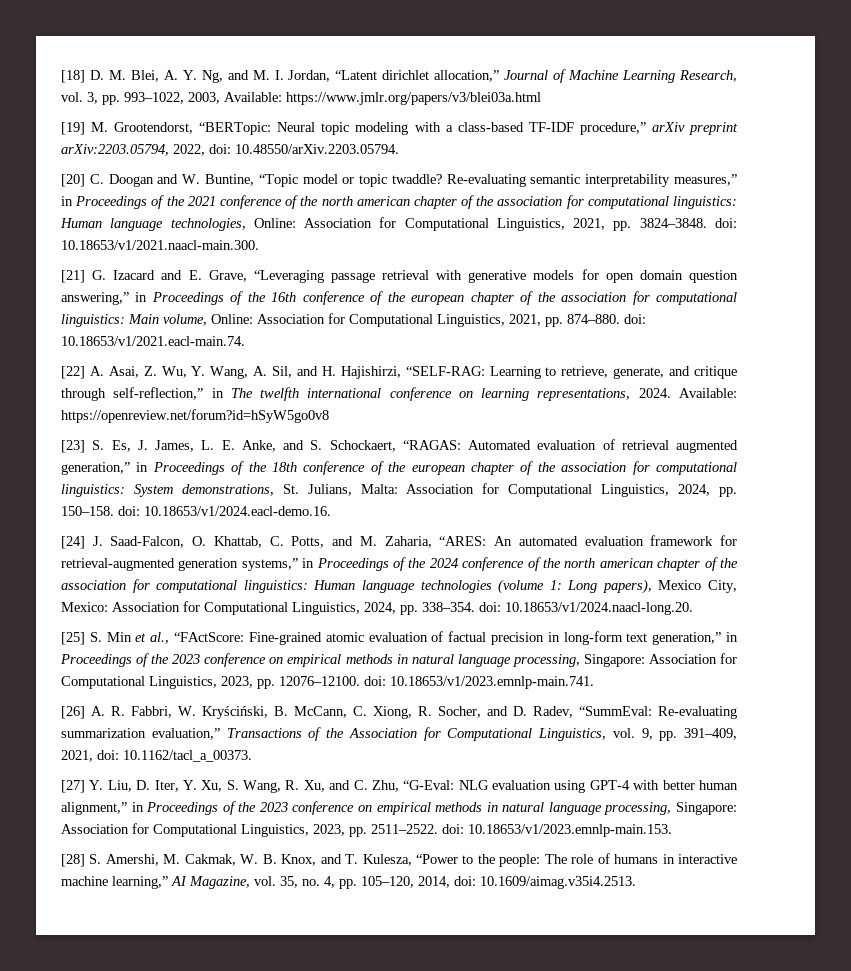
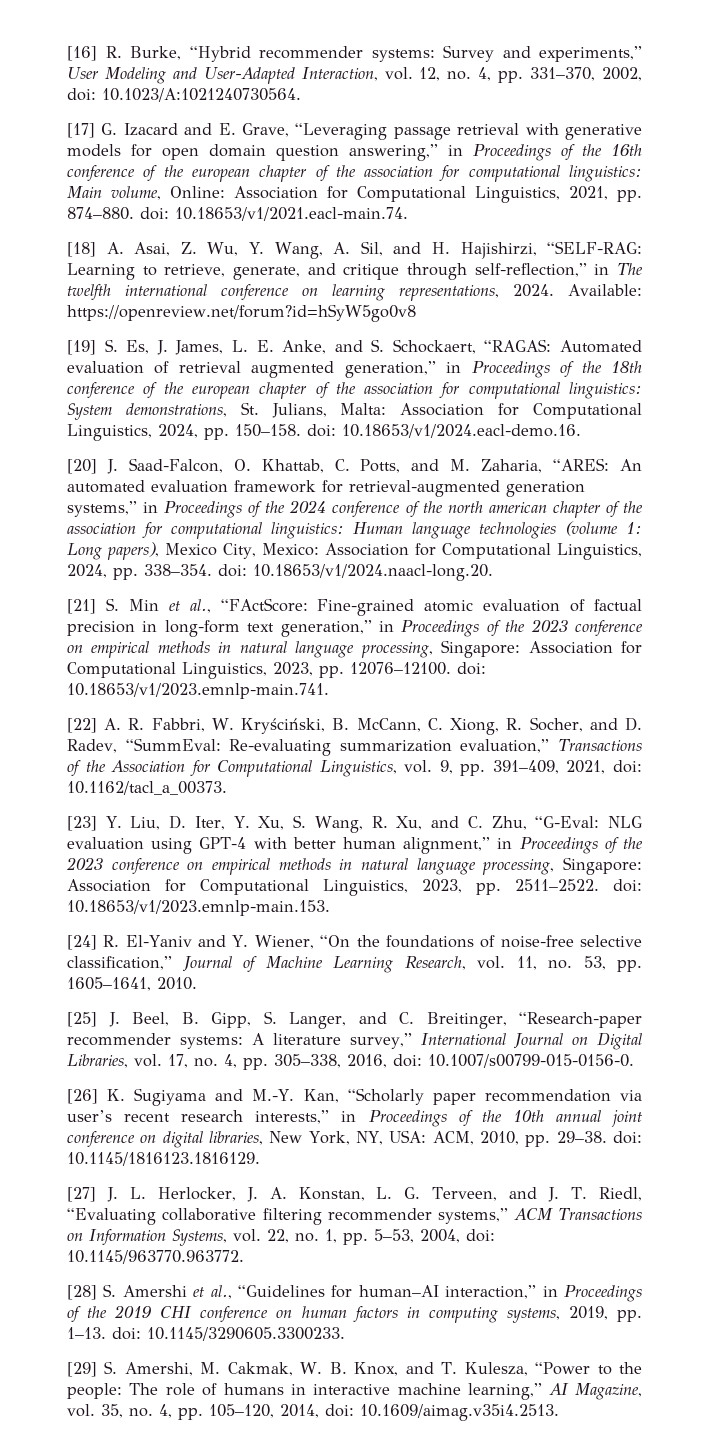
- [18] D. M. Blei, A. Y. Ng, and M. I. Jordan, “Latent dirichlet allocation,” Journal of Machine Learning Research, vol. 3, pp. 993–1022, 2003, Available: https://www.jmlr.org/papers/v3/blei03a.html
- [19] M. Grootendorst, “BERTopic: Neural topic modeling with a class-based TF-IDF procedure,” arXiv preprint arXiv:2203.05794, 2022, doi: 10.48550/arXiv.2203.05794.
- [20] C. Doogan and W. Buntine, “Topic model or topic twaddle? Re-evaluating semantic interpretability measures,” in Proceedings of the 2021 conference of the north american chapter of the association for computational linguistics: Human language technologies, Online: Association for Computational Linguistics, 2021, pp. 3824–3848. doi: 10.18653/v1/2021.naacl-main.300.
- [21] G. Izacard and E. Grave, “Leveraging passage retrieval with generative models for open domain question answering,” in Proceedings of the 16th conference of the european chapter of the association for computational linguistics: Main volume, Online: Association for Computational Linguistics, 2021, pp. 874–880. doi: 10.18653/v1/2021.eacl-main.74.
+ [16] R. Burke, “Hybrid recommender systems: Survey and experiments,” User Modeling and User-Adapted Interaction, vol. 12, no. 4, pp. 331–370, 2002, doi: 10.1023/A:1021240730564.
+ [17] G. Izacard and E. Grave, “Leveraging passage retrieval with generative models for open domain question answering,” in Proceedings of the 16th conference of the european chapter of the association for computational linguistics: Main volume, Online: Association for Computational Linguistics, 2021, pp. 874–880. doi: 10.18653/v1/2021.eacl-main.74.
- [22] A. Asai, Z. Wu, Y. Wang, A. Sil, and H. Hajishirzi, “SELF-RAG: Learning to retrieve, generate, and critique through self-reflection,” in The twelfth international conference on learning representations, 2024.
+ [18] A. Asai, Z. Wu, Y. Wang, A. Sil, and H. Hajishirzi, “SELF-RAG: Learning to retrieve, generate, and critique through self-reflection,” in The twelfth international conference on learning representations, 2024.
- [23] S. Es, J. James, L. E. Anke, and S. Schockaert, “RAGAS: Automated evaluation of retrieval augmented generation,” in Proceedings of the 18th conference of the european chapter of the association for computational linguistics: System demonstrations, St. Julians, Malta: Association for Computational Linguistics, 2024, pp. 150–158. doi: 10.18653/v1/2024.eacl-demo.16.
+ [19] S. Es, J. James, L. E. Anke, and S. Schockaert, “RAGAS: Automated evaluation of retrieval augmented generation,” in Proceedings of the 18th conference of the european chapter of the association for computational linguistics: System demonstrations, St. Julians, Malta: Association for Computational Linguistics, 2024, pp. 150–158. doi: 10.18653/v1/2024.eacl-demo.16.
- [24] J. Saad-Falcon, O. Khattab, C. Potts, and M. Zaharia, “ARES: An automated evaluation framework for retrieval-augmented generation systems,” in Proceedings of the 2024 conference of the north american chapter of the association for computational linguistics: Human language technologies (volume 1: Long papers), Mexico City, Mexico: Association for Computational Linguistics, 2024, pp. 338–354. doi: 10.18653/v1/2024.naacl-long.20.
+ [20] J. Saad-Falcon, O. Khattab, C. Potts, and M. Zaharia, “ARES: An automated evaluation framework for retrieval-augmented generation systems,” in Proceedings of the 2024 conference of the north american chapter of the association for computational linguistics: Human language technologies (volume 1: Long papers), Mexico City, Mexico: Association for Computational Linguistics, 2024, pp. 338–354. doi: 10.18653/v1/2024.naacl-long.20.
- [25] S. Min et al., “FActScore: Fine-grained atomic evaluation of factual precision in long-form text generation,” in Proceedings of the 2023 conference on empirical methods in natural language processing, Singapore: Association for Computational Linguistics, 2023, pp. 12076–12100. doi: 10.18653/v1/2023.emnlp-main.741.
+ [21] S. Min et al., “FActScore: Fine-grained atomic evaluation of factual precision in long-form text generation,” in Proceedings of the 2023 conference on empirical methods in natural language processing, Singapore: Association for Computational Linguistics, 2023, pp. 12076–12100. doi: 10.18653/v1/2023.emnlp-main.741.
- [26] A. R. Fabbri, W. Kryściński, B. McCann, C. Xiong, R. Socher, and D. Radev, “SummEval: Re-evaluating summarization evaluation,” Transactions of the Association for Computational Linguistics, vol. 9, pp. 391–409, 2021, doi: 10.1162/tacl_a_00373.
+ [22] A. R. Fabbri, W. Kryściński, B. McCann, C. Xiong, R. Socher, and D. Radev, “SummEval: Re-evaluating summarization evaluation,” Transactions of the Association for Computational Linguistics, vol. 9, pp. 391–409, 2021, doi: 10.1162/tacl_a_00373.
- [27] Y. Liu, D. Iter, Y. Xu, S. Wang, R. Xu, and C. Zhu, “G-Eval: NLG evaluation using GPT-4 with better human alignment,” in Proceedings of the 2023 conference on empirical methods in natural language processing, Singapore: Association for Computational Linguistics, 2023, pp. 2511–2522. doi: 10.18653/v1/2023.emnlp-main.153.
+ [23] Y. Liu, D. Iter, Y. Xu, S. Wang, R. Xu, and C. Zhu, “G-Eval: NLG evaluation using GPT-4 with better human alignment,” in Proceedings of the 2023 conference on empirical methods in natural language processing, Singapore: Association for Computational Linguistics, 2023, pp. 2511–2522. doi: 10.18653/v1/2023.emnlp-main.153.
- [28] S. Amershi, M. Cakmak, W. B. Knox, and T. Kulesza, “Power to the people: The role of humans in interactive machine learning,” AI Magazine, vol. 35, no. 4, pp. 105–120, 2014, doi: 10.1609/aimag.v35i4.2513.
+ [24] R. El-Yaniv and Y. Wiener, “On the foundations of noise-free selective classification,” Journal of Machine Learning Research, vol. 11, no. 53, pp. 1605–1641, 2010.
+ [25] J. Beel, B. Gipp, S. Langer, and C. Breitinger, “Research-paper recommender systems: A literature survey,” International Journal on Digital Libraries, vol. 17, no. 4, pp. 305–338, 2016, doi: 10.1007/s00799-015-0156-0.
+ [26] K. Sugiyama and M.-Y. Kan, “Scholarly paper recommendation via user’s recent research interests,” in Proceedings of the 10th annual joint conference on digital libraries, New York, NY, USA: ACM, 2010, pp. 29–38. doi: 10.1145/1816123.1816129.
+ [27] J. L. Herlocker, J. A. Konstan, L. G. Terveen, and J. T. Riedl, “Evaluating collaborative filtering recommender systems,” ACM Transactions on Information Systems, vol. 22, no. 1, pp. 5–53, 2004, doi: 10.1145/963770.963772.
+ [28] S. Amershi et al., “Guidelines for human–AI interaction,” in Proceedings of the 2019 CHI conference on human factors in computing systems, 2019, pp. 1–13. doi: 10.1145/3290605.3300233.
+ [29] S. Amershi, M. Cakmak, W. B. Knox, and T. Kulesza, “Power to the people: The role of humans in interactive machine learning,” AI Magazine, vol. 35, no. 4, pp. 105–120, 2014, doi: 10.1609/aimag.v35i4.2513.

